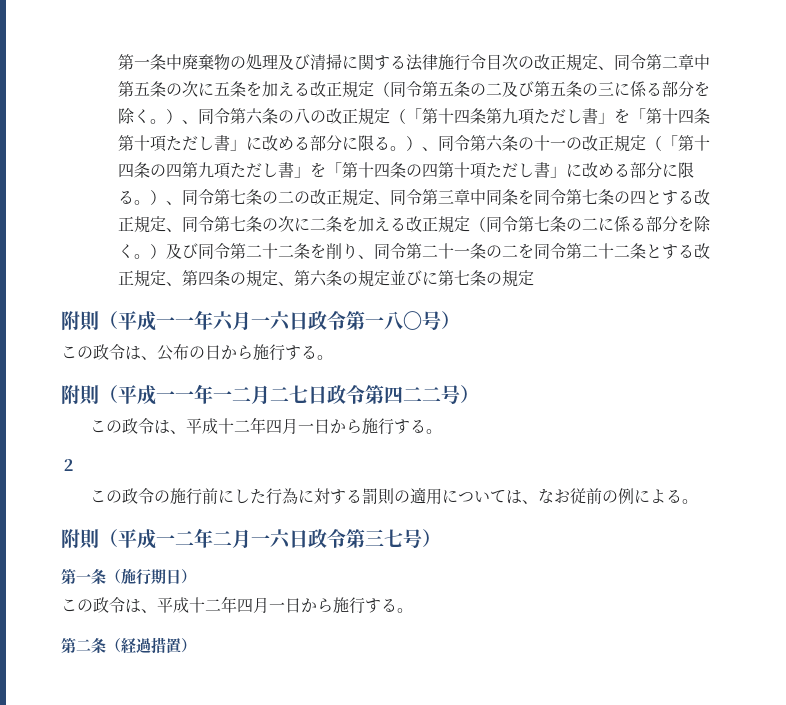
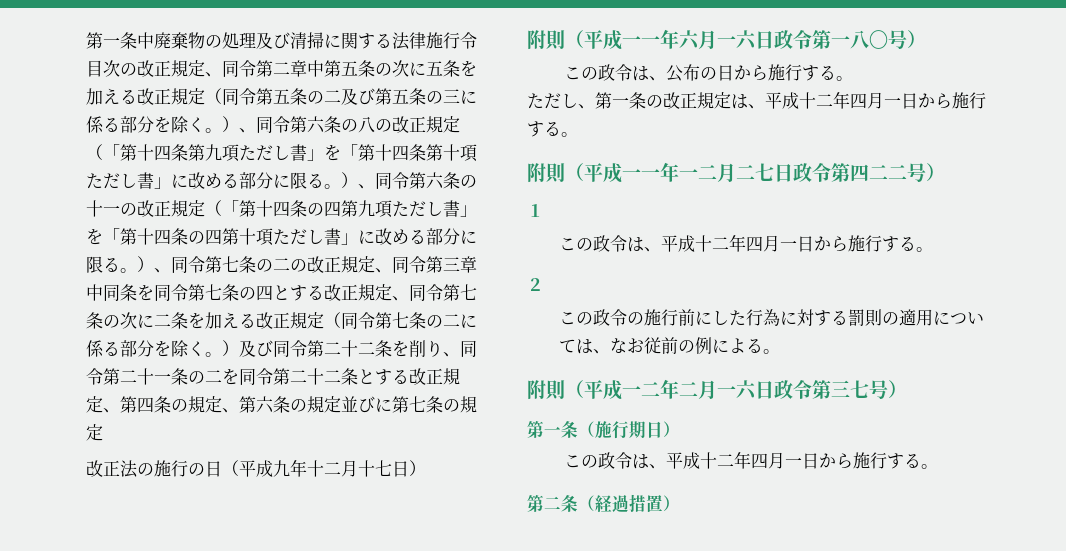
+ 改正法の施行の日（平成九年十二月十七日）
+ ただし、第一条の改正規定は、平成十二年四月一日から施行する。
+ １

